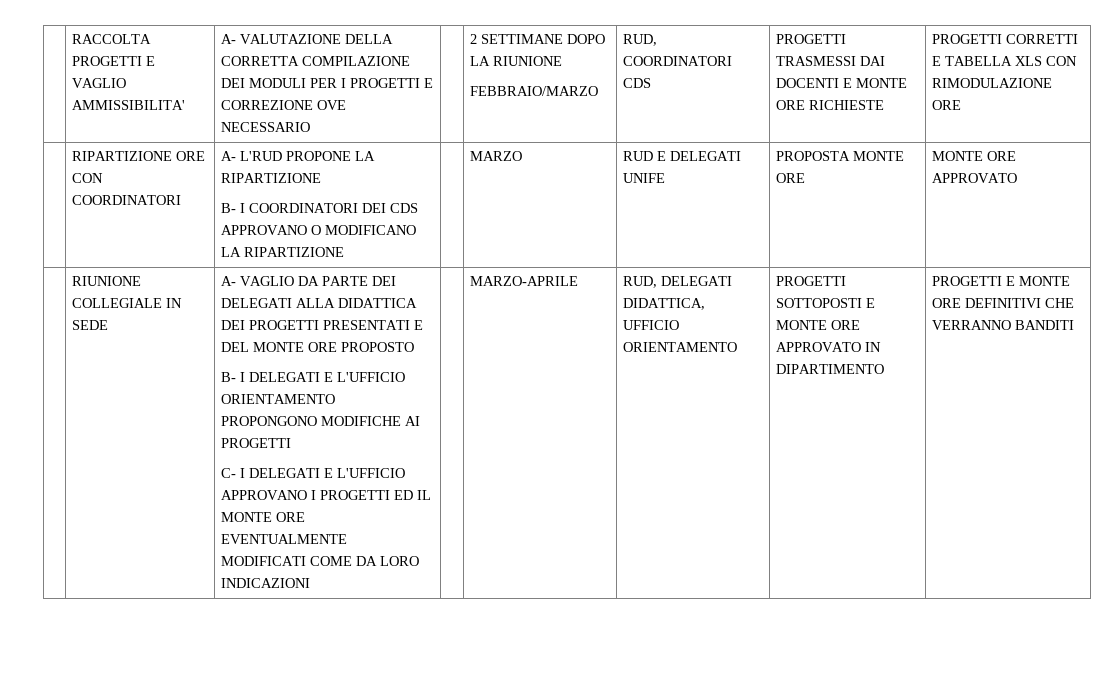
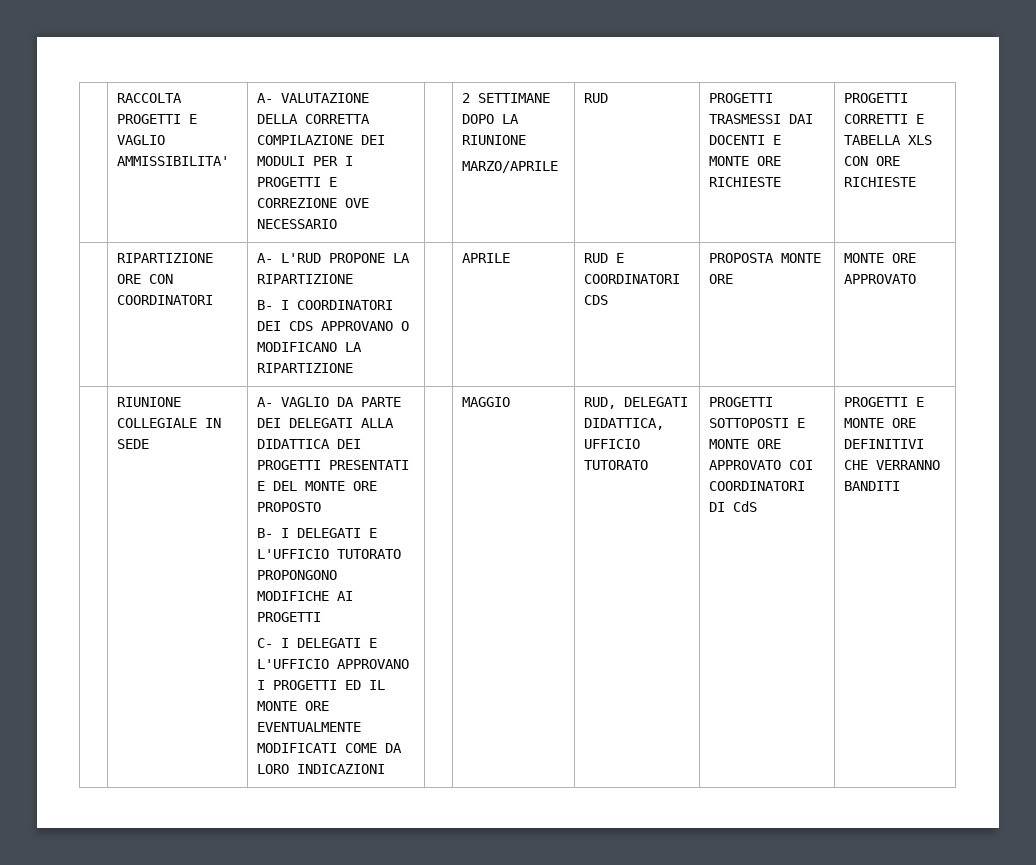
- FEBBRAIO/MARZO | RUD, COORDINATORI CDS
+ MARZO/APRILE | RUD
- PROGETTI CORRETTI E TABELLA XLS CON RIMODULAZIONE ORE
+ PROGETTI CORRETTI E TABELLA XLS CON ORE RICHIESTE
  | RIPARTIZIONE ORE CON COORDINATORI | A- L'RUD PROPONE LA RIPARTIZIONE
- B- I COORDINATORI DEI CDS APPROVANO O MODIFICANO LA RIPARTIZIONE | | MARZO | RUD E DELEGATI UNIFE | PROPOSTA MONTE ORE | MONTE ORE APPROVATO
+ B- I COORDINATORI DEI CDS APPROVANO O MODIFICANO LA RIPARTIZIONE | | APRILE | RUD E COORDINATORI CDS | PROPOSTA MONTE ORE | MONTE ORE APPROVATO
- B- I DELEGATI E L'UFFICIO ORIENTAMENTO PROPONGONO MODIFICHE AI PROGETTI
+ B- I DELEGATI E L'UFFICIO TUTORATO PROPONGONO MODIFICHE AI PROGETTI
- MARZO-APRILE
+ MAGGIO
- RUD, DELEGATI DIDATTICA, UFFICIO ORIENTAMENTO
+ RUD, DELEGATI DIDATTICA, UFFICIO TUTORATO
- PROGETTI SOTTOPOSTI E MONTE ORE APPROVATO IN DIPARTIMENTO
+ PROGETTI SOTTOPOSTI E MONTE ORE APPROVATO COI COORDINATORI DI CdS

